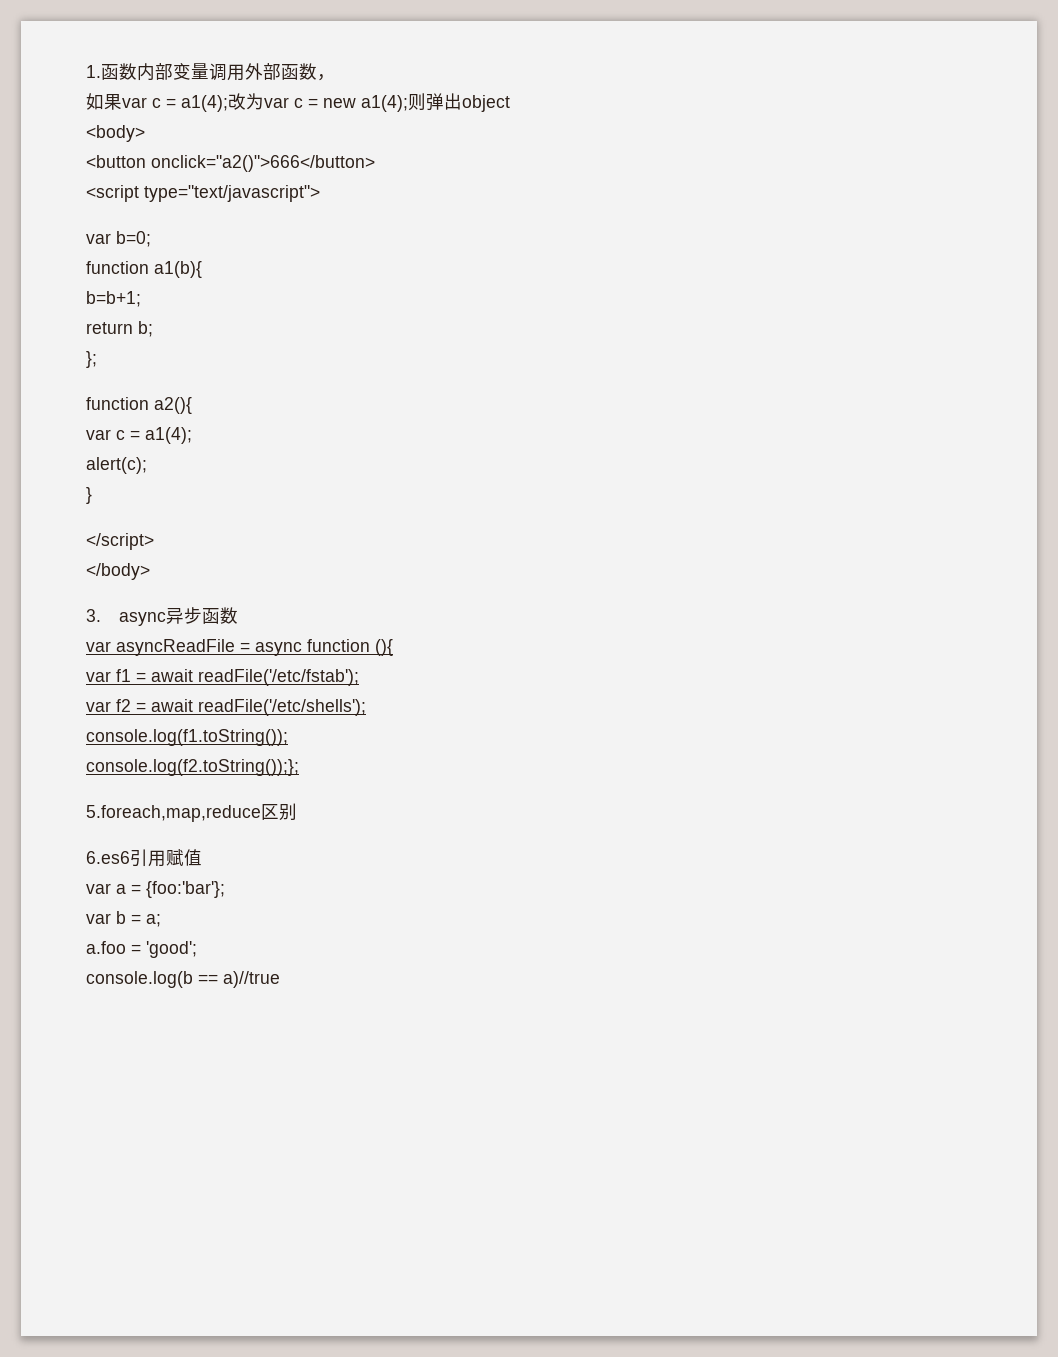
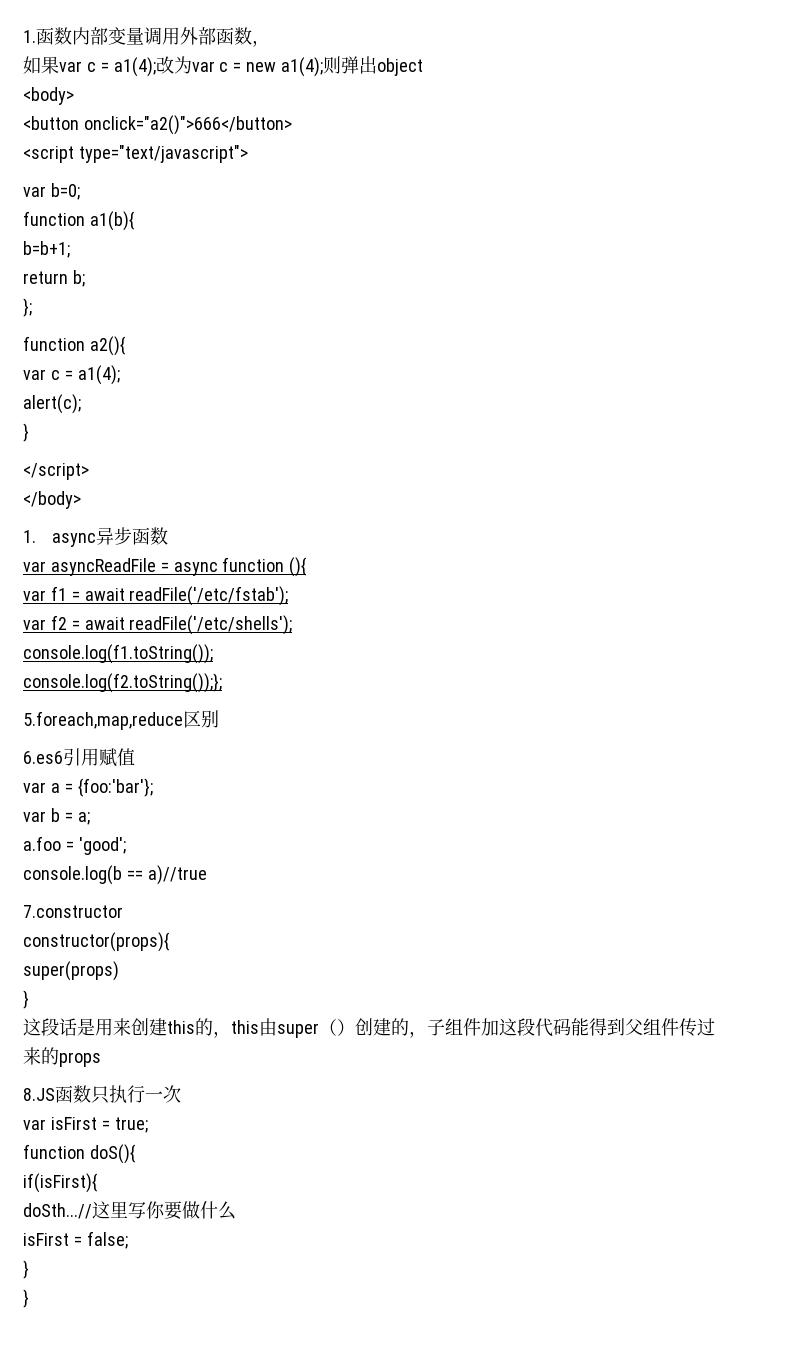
- 3. async异步函数
+ 1. async异步函数
+ 7.constructor
+ constructor(props){
+ super(props)
+ }
+ 这段话是用来创建this的，this由super（）创建的，子组件加这段代码能得到父组件传过来的props
+ 8.JS函数只执行一次
+ var isFirst = true;
+ function doS(){
+ if(isFirst){
+ doSth...//这里写你要做什么
+ isFirst = false;
+ }
+ }

